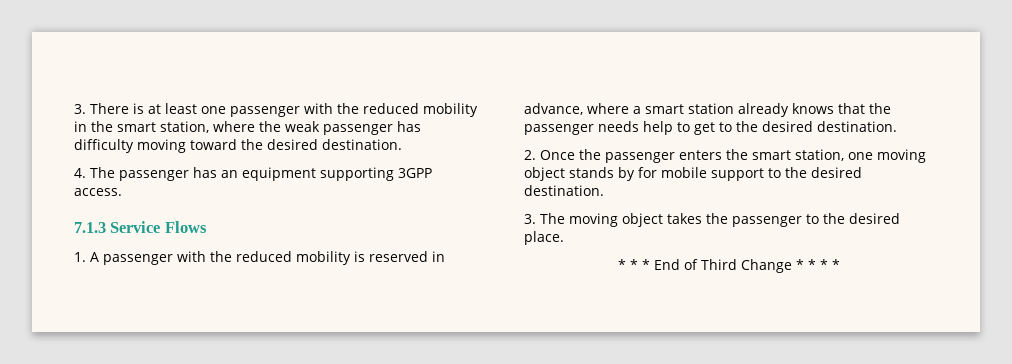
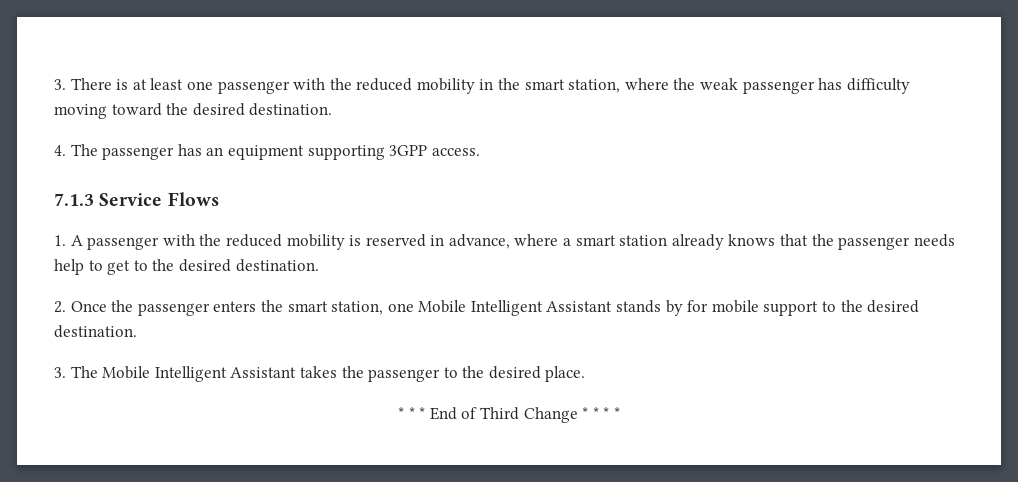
- 2. Once the passenger enters the smart station, one moving object stands by for mobile support to the desired destination.
+ 2. Once the passenger enters the smart station, one Mobile Intelligent Assistant stands by for mobile support to the desired destination.
- 3. The moving object takes the passenger to the desired place.
+ 3. The Mobile Intelligent Assistant takes the passenger to the desired place.

